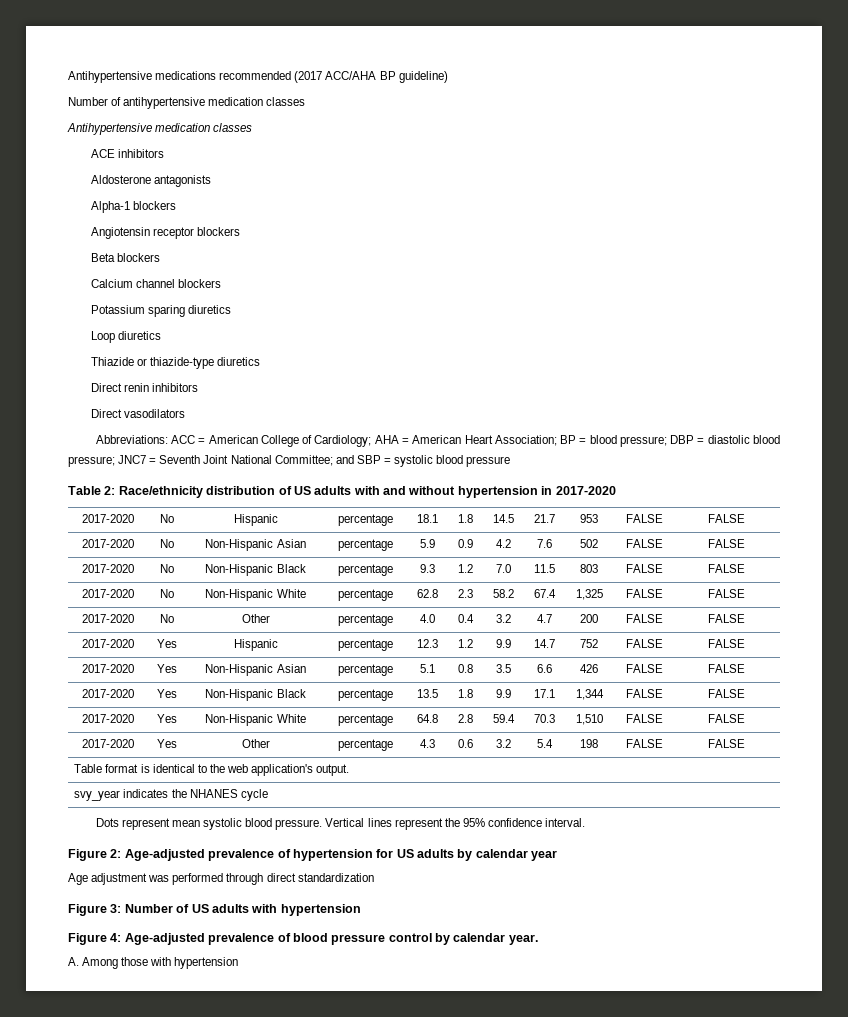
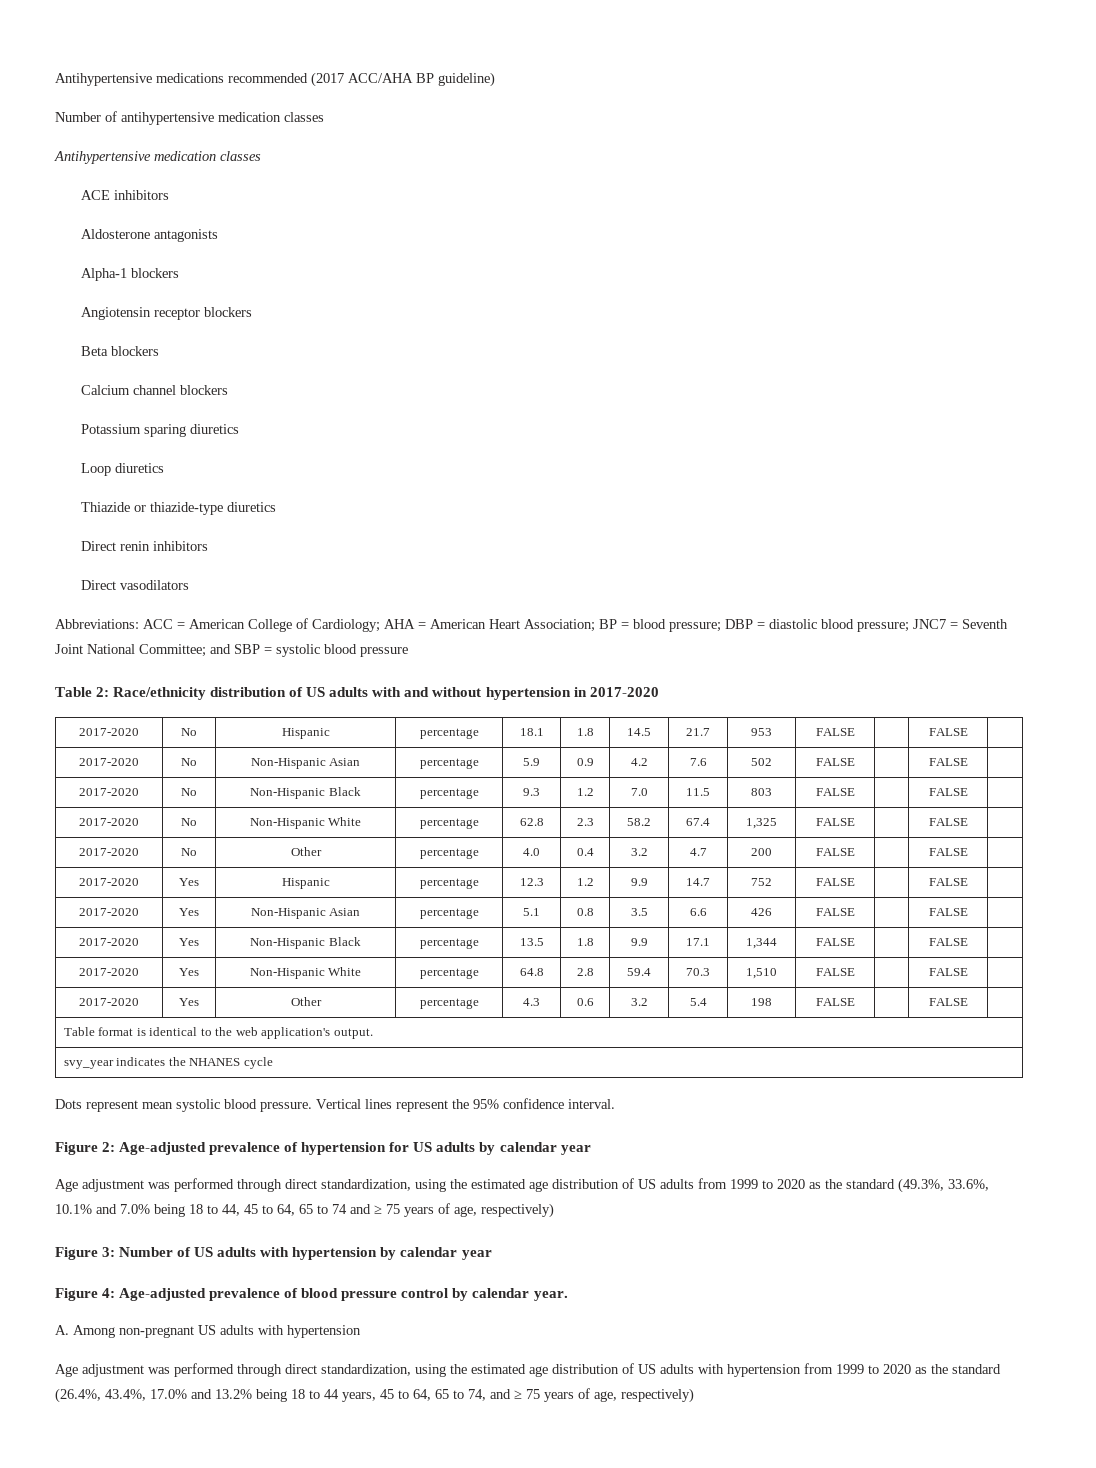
- Age adjustment was performed through direct standardization
+ Age adjustment was performed through direct standardization, using the estimated age distribution of US adults from 1999 to 2020 as the standard (49.3%, 33.6%, 10.1% and 7.0% being 18 to 44, 45 to 64, 65 to 74 and ≥ 75 years of age, respectively)
- Figure 3: Number of US adults with hypertension
+ Figure 3: Number of US adults with hypertension by calendar year
- A. Among those with hypertension
+ A. Among non-pregnant US adults with hypertension
+ Age adjustment was performed through direct standardization, using the estimated age distribution of US adults with hypertension from 1999 to 2020 as the standard (26.4%, 43.4%, 17.0% and 13.2% being 18 to 44 years, 45 to 64, 65 to 74, and ≥ 75 years of age, respectively)

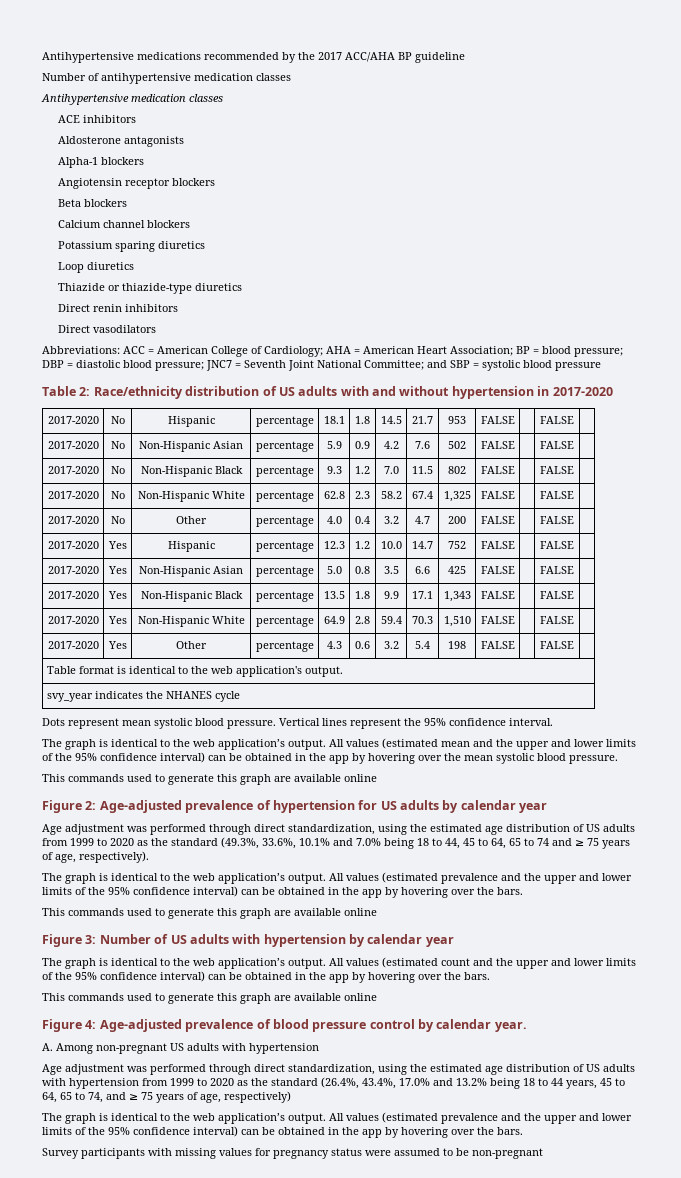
- Antihypertensive medications recommended (2017 ACC/AHA BP guideline)
+ Antihypertensive medications recommended by the 2017 ACC/AHA BP guideline
- 2017-2020 | No | Non-Hispanic Black | percentage | 9.3 | 1.2 | 7.0 | 11.5 | 803 | FALSE | | FALSE |
+ 2017-2020 | No | Non-Hispanic Black | percentage | 9.3 | 1.2 | 7.0 | 11.5 | 802 | FALSE | | FALSE |
- 2017-2020 | Yes | Hispanic | percentage | 12.3 | 1.2 | 9.9 | 14.7 | 752 | FALSE | | FALSE |
+ 2017-2020 | Yes | Hispanic | percentage | 12.3 | 1.2 | 10.0 | 14.7 | 752 | FALSE | | FALSE |
- 2017-2020 | Yes | Non-Hispanic Asian | percentage | 5.1 | 0.8 | 3.5 | 6.6 | 426 | FALSE | | FALSE |
+ 2017-2020 | Yes | Non-Hispanic Asian | percentage | 5.0 | 0.8 | 3.5 | 6.6 | 425 | FALSE | | FALSE |
- 2017-2020 | Yes | Non-Hispanic Black | percentage | 13.5 | 1.8 | 9.9 | 17.1 | 1,344 | FALSE | | FALSE |
+ 2017-2020 | Yes | Non-Hispanic Black | percentage | 13.5 | 1.8 | 9.9 | 17.1 | 1,343 | FALSE | | FALSE |
- 2017-2020 | Yes | Non-Hispanic White | percentage | 64.8 | 2.8 | 59.4 | 70.3 | 1,510 | FALSE | | FALSE |
+ 2017-2020 | Yes | Non-Hispanic White | percentage | 64.9 | 2.8 | 59.4 | 70.3 | 1,510 | FALSE | | FALSE |
+ The graph is identical to the web application’s output. All values (estimated mean and the upper and lower limits of the 95% confidence interval) can be obtained in the app by hovering over the mean systolic blood pressure.
+ This commands used to generate this graph are available online
- Age adjustment was performed through direct standardization, using the estimated age distribution of US adults from 1999 to 2020 as the standard (49.3%, 33.6%, 10.1% and 7.0% being 18 to 44, 45 to 64, 65 to 74 and ≥ 75 years of age, respectively)
+ Age adjustment was performed through direct standardization, using the estimated age distribution of US adults from 1999 to 2020 as the standard (49.3%, 33.6%, 10.1% and 7.0% being 18 to 44, 45 to 64, 65 to 74 and ≥ 75 years of age, respectively).
+ The graph is identical to the web application’s output. All values (estimated prevalence and the upper and lower limits of the 95% confidence interval) can be obtained in the app by hovering over the bars.
+ This commands used to generate this graph are available online
+ The graph is identical to the web application’s output. All values (estimated count and the upper and lower limits of the 95% confidence interval) can be obtained in the app by hovering over the bars.
+ This commands used to generate this graph are available online
  Age adjustment was performed through direct standardization, using the estimated age distribution of US adults with hypertension from 1999 to 2020 as the standard (26.4%, 43.4%, 17.0% and 13.2% being 18 to 44 years, 45 to 64, 65 to 74, and ≥ 75 years of age, respectively)
+ The graph is identical to the web application’s output. All values (estimated prevalence and the upper and lower limits of the 95% confidence interval) can be obtained in the app by hovering over the bars.
+ Survey participants with missing values for pregnancy status were assumed to be non-pregnant

